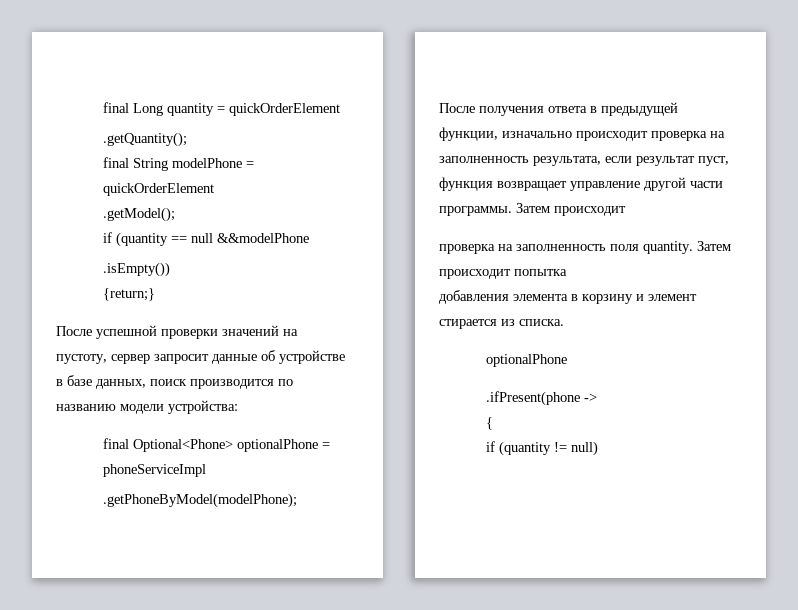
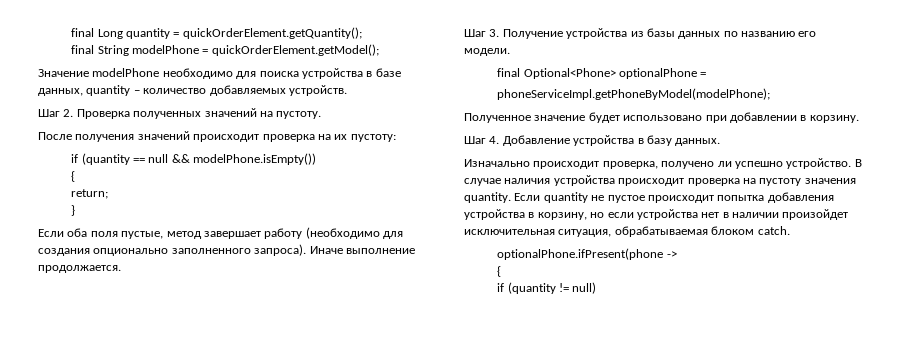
- final Long quantity = quickOrderElement
- .getQuantity();
+ final Long quantity = quickOrderElement.getQuantity();
- final String modelPhone = quickOrderElement
- .getModel();
- if (quantity == null &&modelPhone
- .isEmpty())
- {return;}
- После успешной проверки значений на пустоту, сервер запросит данные об устройстве в базе данных, поиск производится по названию модели устройства:
- final Optional<Phone> optionalPhone = phoneServiceImpl
- .getPhoneByModel(modelPhone);
- После получения ответа в предыдущей функции, изначально происходит проверка на заполненность результата, если результат пуст, функция возвращает управление другой части программы. Затем происходит
- проверка на заполненность поля quantity. Затем происходит попытка
- добавления элемента в корзину и элемент стирается из списка.
- optionalPhone
- .ifPresent(phone ->
+ final String modelPhone = quickOrderElement.getModel();
+ Значение modelPhone необходимо для поиска устройства в базе данных, quantity – количество добавляемых устройств.
+ Шаг 2. Проверка полученных значений на пустоту.
+ После получения значений происходит проверка на их пустоту:
+ if (quantity == null && modelPhone.isEmpty())
+ {
+ return;
+ }
+ Если оба поля пустые, метод завершает работу (необходимо для создания опционально заполненного запроса). Иначе выполнение продолжается.
+ Шаг 3. Получение устройства из базы данных по названию его модели.
+ final Optional<Phone> optionalPhone =
+ phoneServiceImpl.getPhoneByModel(modelPhone);
+ Полученное значение будет использовано при добавлении в корзину.
+ Шаг 4. Добавление устройства в базу данных.
+ Изначально происходит проверка, получено ли успешно устройство. В случае наличия устройства происходит проверка на пустоту значения quantity. Если quantity не пустое происходит попытка добавления устройства в корзину, но если устройства нет в наличии произойдет исключительная ситуация, обрабатываемая блоком catch.
+ optionalPhone.ifPresent(phone ->

